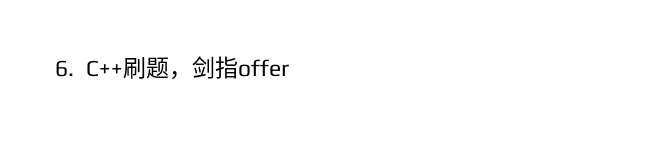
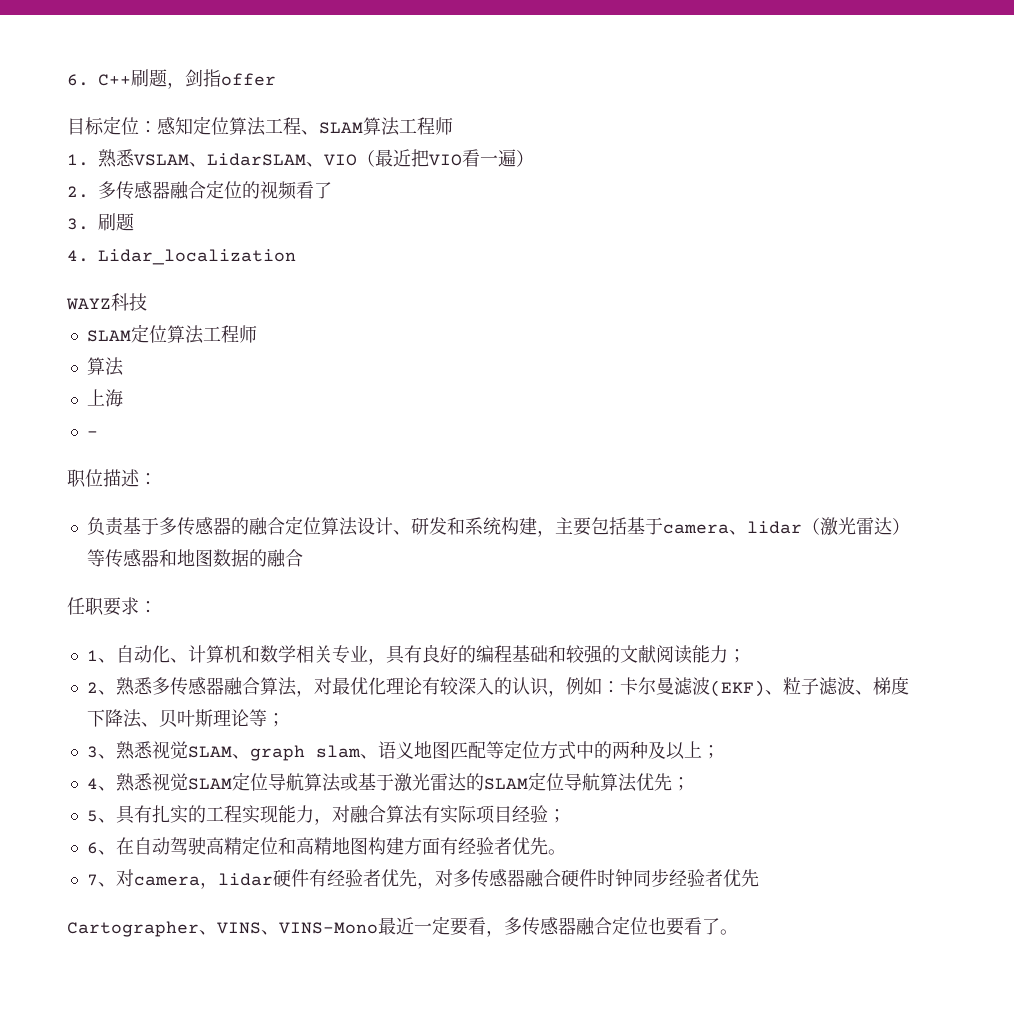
+ 目标定位：感知定位算法工程、SLAM算法工程师
+ 1.熟悉VSLAM、LidarSLAM、VIO（最近把VIO看一遍）
+ 2.多传感器融合定位的视频看了
+ 3.刷题
+ 4. Lidar_localization
+ WAYZ科技
+ SLAM定位算法工程师
+ 算法
+ 上海
+ -
+ 职位描述：
+ 负责基于多传感器的融合定位算法设计、研发和系统构建，主要包括基于camera、lidar（激光雷达）等传感器和地图数据的融合
+ 任职要求：
+ 1、自动化、计算机和数学相关专业，具有良好的编程基础和较强的文献阅读能力；
+ 2、熟悉多传感器融合算法，对最优化理论有较深入的认识，例如：卡尔曼滤波(EKF)、粒子滤波、梯度下降法、贝叶斯理论等；
+ 3、熟悉视觉SLAM、graph slam、语义地图匹配等定位方式中的两种及以上；
+ 4、熟悉视觉SLAM定位导航算法或基于激光雷达的SLAM定位导航算法优先；
+ 5、具有扎实的工程实现能力，对融合算法有实际项目经验；
+ 6、在自动驾驶高精定位和高精地图构建方面有经验者优先。
+ 7、对camera，lidar硬件有经验者优先，对多传感器融合硬件时钟同步经验者优先
+ Cartographer、VINS、VINS-Mono最近一定要看，多传感器融合定位也要看了。

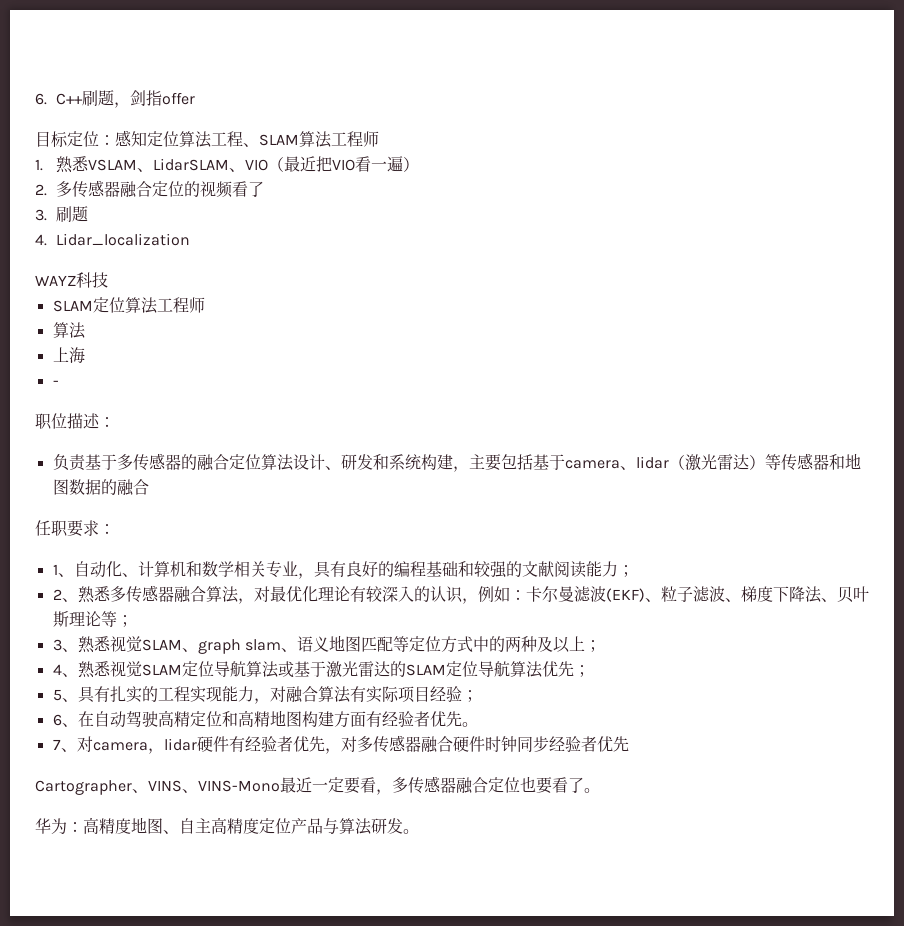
+ 华为：高精度地图、自主高精度定位产品与算法研发。

